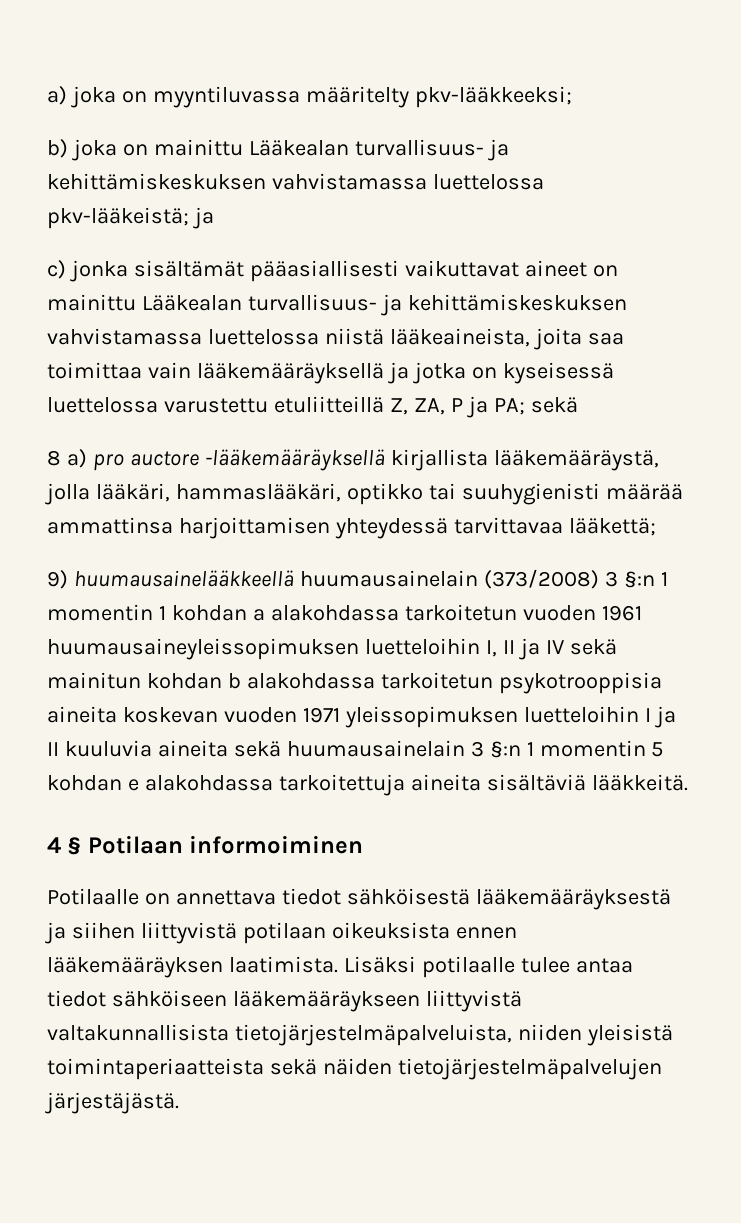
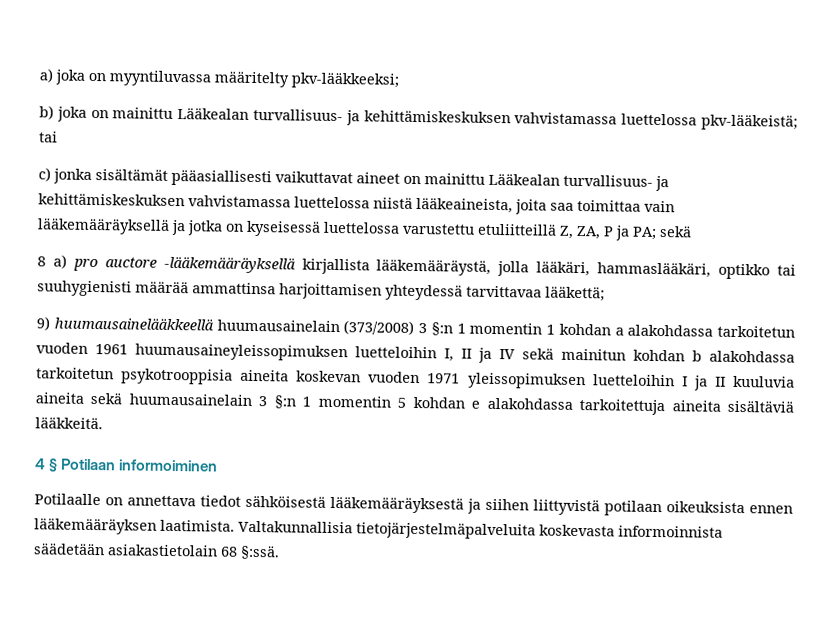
- b) joka on mainittu Lääkealan turvallisuus- ja kehittämiskeskuksen vahvistamassa luettelossa pkv-lääkeistä; ja
+ b) joka on mainittu Lääkealan turvallisuus- ja kehittämiskeskuksen vahvistamassa luettelossa pkv-lääkeistä; tai
- Lisäksi potilaalle tulee antaa tiedot sähköiseen lääkemääräykseen liittyvistä valtakunnallisista tietojärjestelmäpalveluista, niiden yleisistä toimintaperiaatteista sekä näiden tietojärjestelmäpalvelujen järjestäjästä.
+ Valtakunnallisia tietojärjestelmäpalveluita koskevasta informoinnista säädetään asiakastietolain 68 §:ssä.

